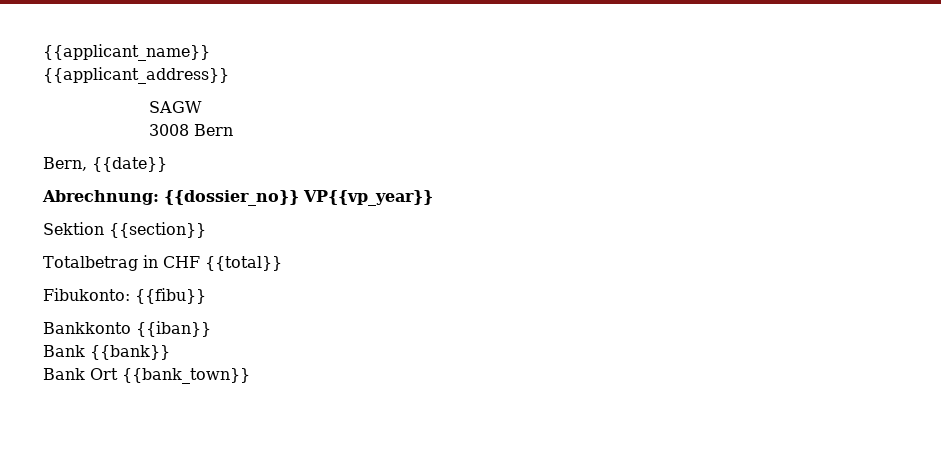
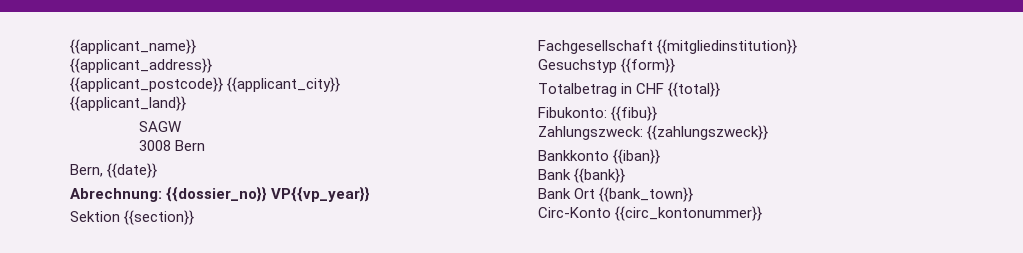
+ {{applicant_postcode}} {{applicant_city}}
+ {{applicant_land}}
+ Fachgesellschaft {{mitgliedinstitution}}
+ Gesuchstyp {{form}}
+ Zahlungszweck: {{zahlungszweck}}
+ Circ-Konto {{circ_kontonummer}}

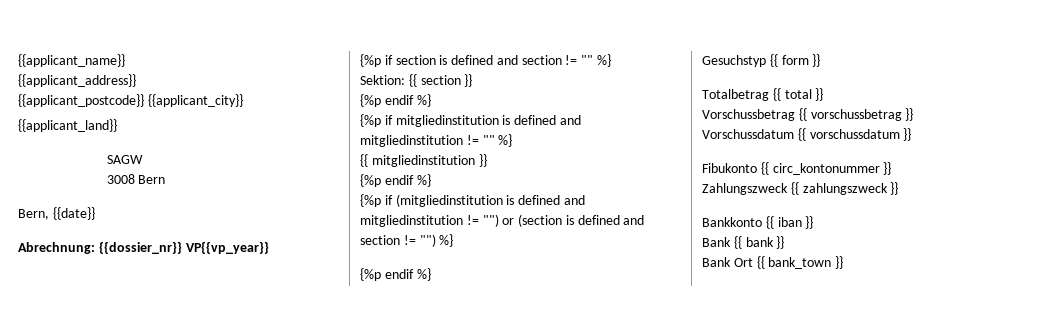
- Abrechnung: {{dossier_no}} VP{{vp_year}}
+ Abrechnung: {{dossier_nr}} VP{{vp_year}}
- Sektion {{section}}
- Fachgesellschaft {{mitgliedinstitution}}
- Gesuchstyp {{form}}
- Totalbetrag in CHF {{total}}
- Fibukonto: {{fibu}}
- Zahlungszweck: {{zahlungszweck}}
- Bankkonto {{iban}}
- Bank {{bank}}
+ {%p if section is defined and section != "" %}
+ Sektion: {{ section }}
+ {%p endif %}
+ {%p if mitgliedinstitution is defined and mitgliedinstitution != "" %}
+ {{ mitgliedinstitution }}
+ {%p endif %}
+ {%p if (mitgliedinstitution is defined and mitgliedinstitution != "") or (section is defined and section != "") %}
+ {%p endif %}
+ Gesuchstyp {{ form }}
+ Totalbetrag {{ total }}
+ Vorschussbetrag {{ vorschussbetrag }}
+ Vorschussdatum {{ vorschussdatum }}
+ Fibukonto {{ circ_kontonummer }}
+ Zahlungszweck {{ zahlungszweck }}
+ Bankkonto {{ iban }}
+ Bank {{ bank }}
- Bank Ort {{bank_town}}
- Circ-Konto {{circ_kontonummer}}
+ Bank Ort {{ bank_town }}

